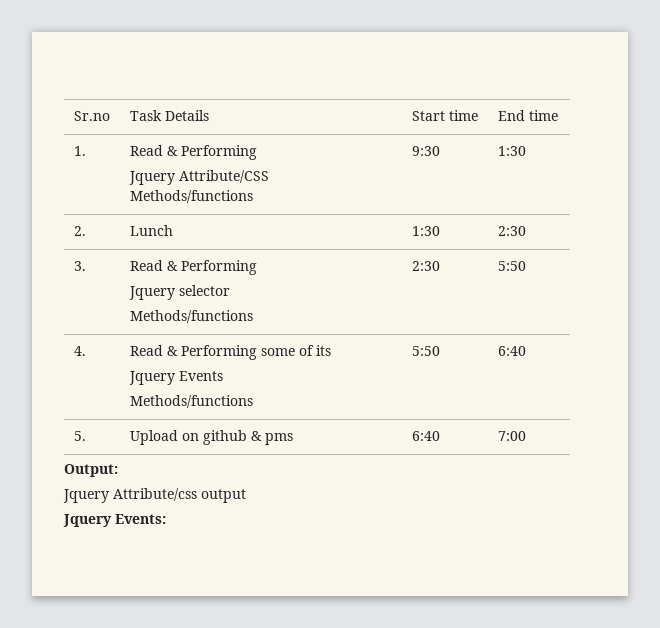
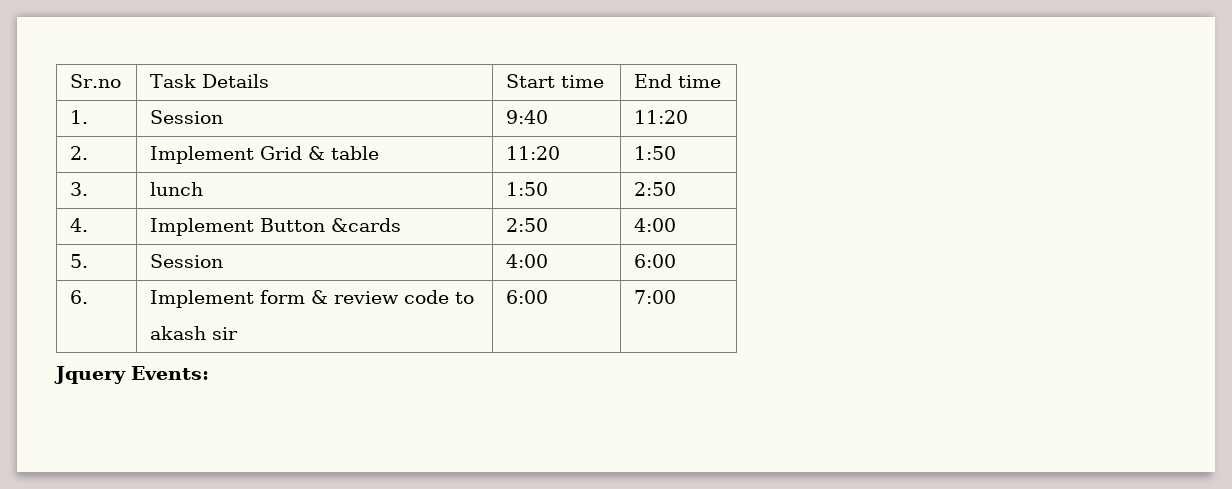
- 1. | Read & Performing
- Jquery Attribute/CSS Methods/functions | 9:30 | 1:30
- 2. | Lunch | 1:30 | 2:30
- 3. | Read & Performing
- Jquery selector
- Methods/functions | 2:30 | 5:50
- 4. | Read & Performing some of its
- Jquery Events
- Methods/functions | 5:50 | 6:40
- 5. | Upload on github & pms | 6:40 | 7:00
- Output:
- Jquery Attribute/css output
+ 1. | Session | 9:40 | 11:20
+ 2. | Implement Grid & table | 11:20 | 1:50
+ 3. | lunch | 1:50 | 2:50
+ 4. | Implement Button &cards | 2:50 | 4:00
+ 5. | Session | 4:00 | 6:00
+ 6. | Implement form & review code to
+ akash sir | 6:00 | 7:00

